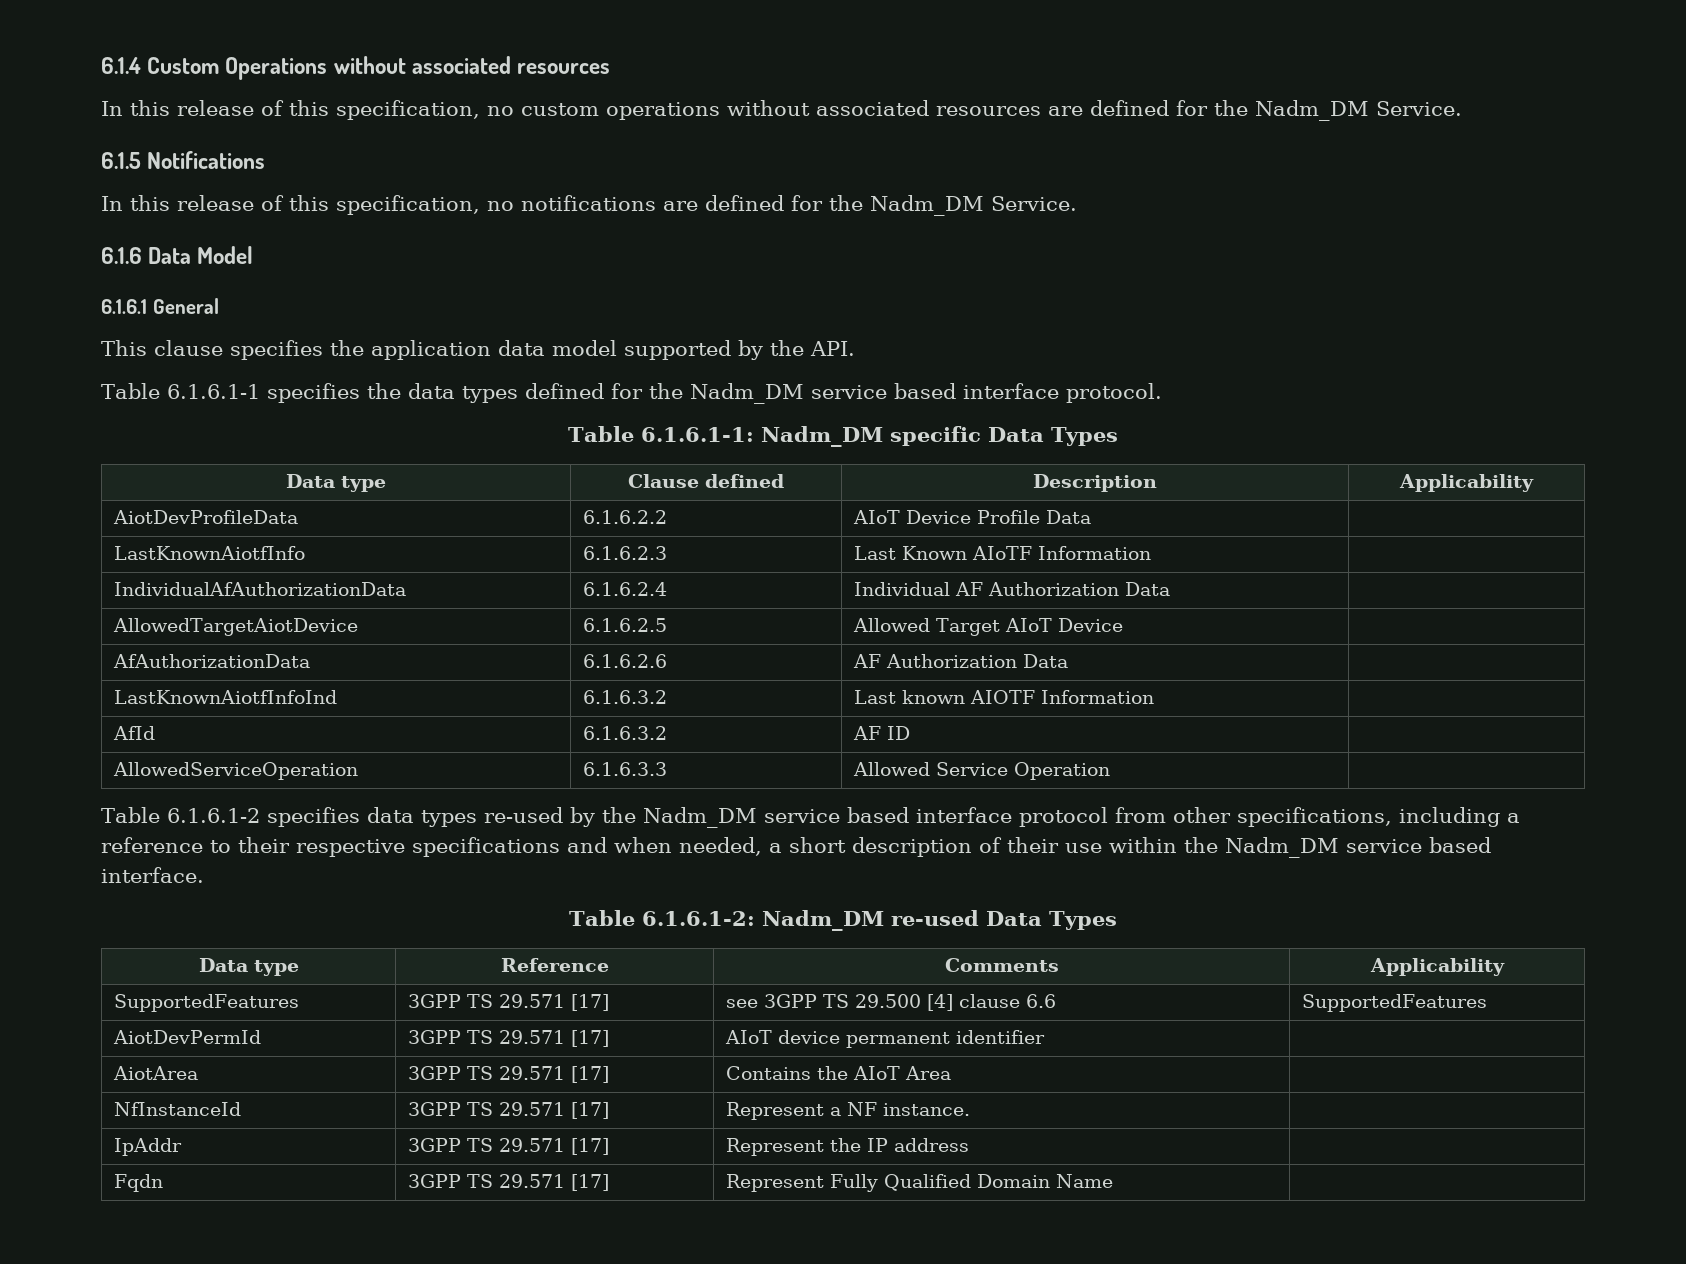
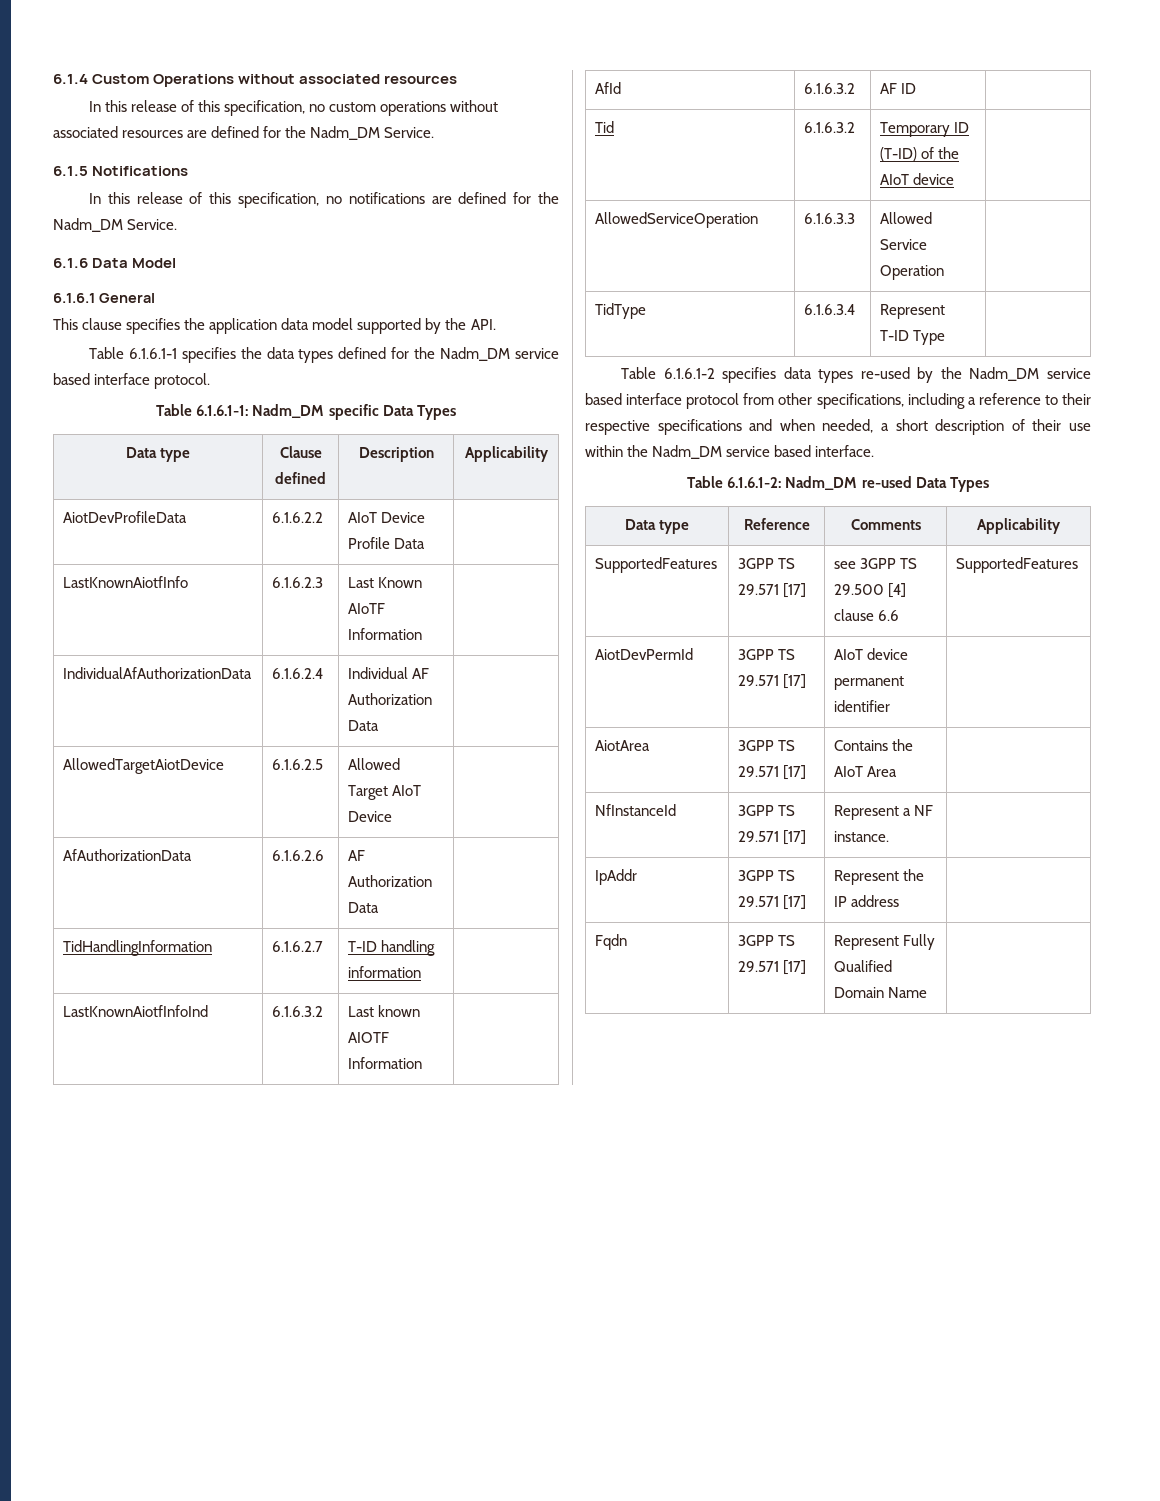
+ TidHandlingInformation | 6.1.6.2.7 | T-ID handling information |
+ Tid | 6.1.6.3.2 | Temporary ID (T-ID) of the AIoT device |
+ TidType | 6.1.6.3.4 | Represent T-ID Type |

